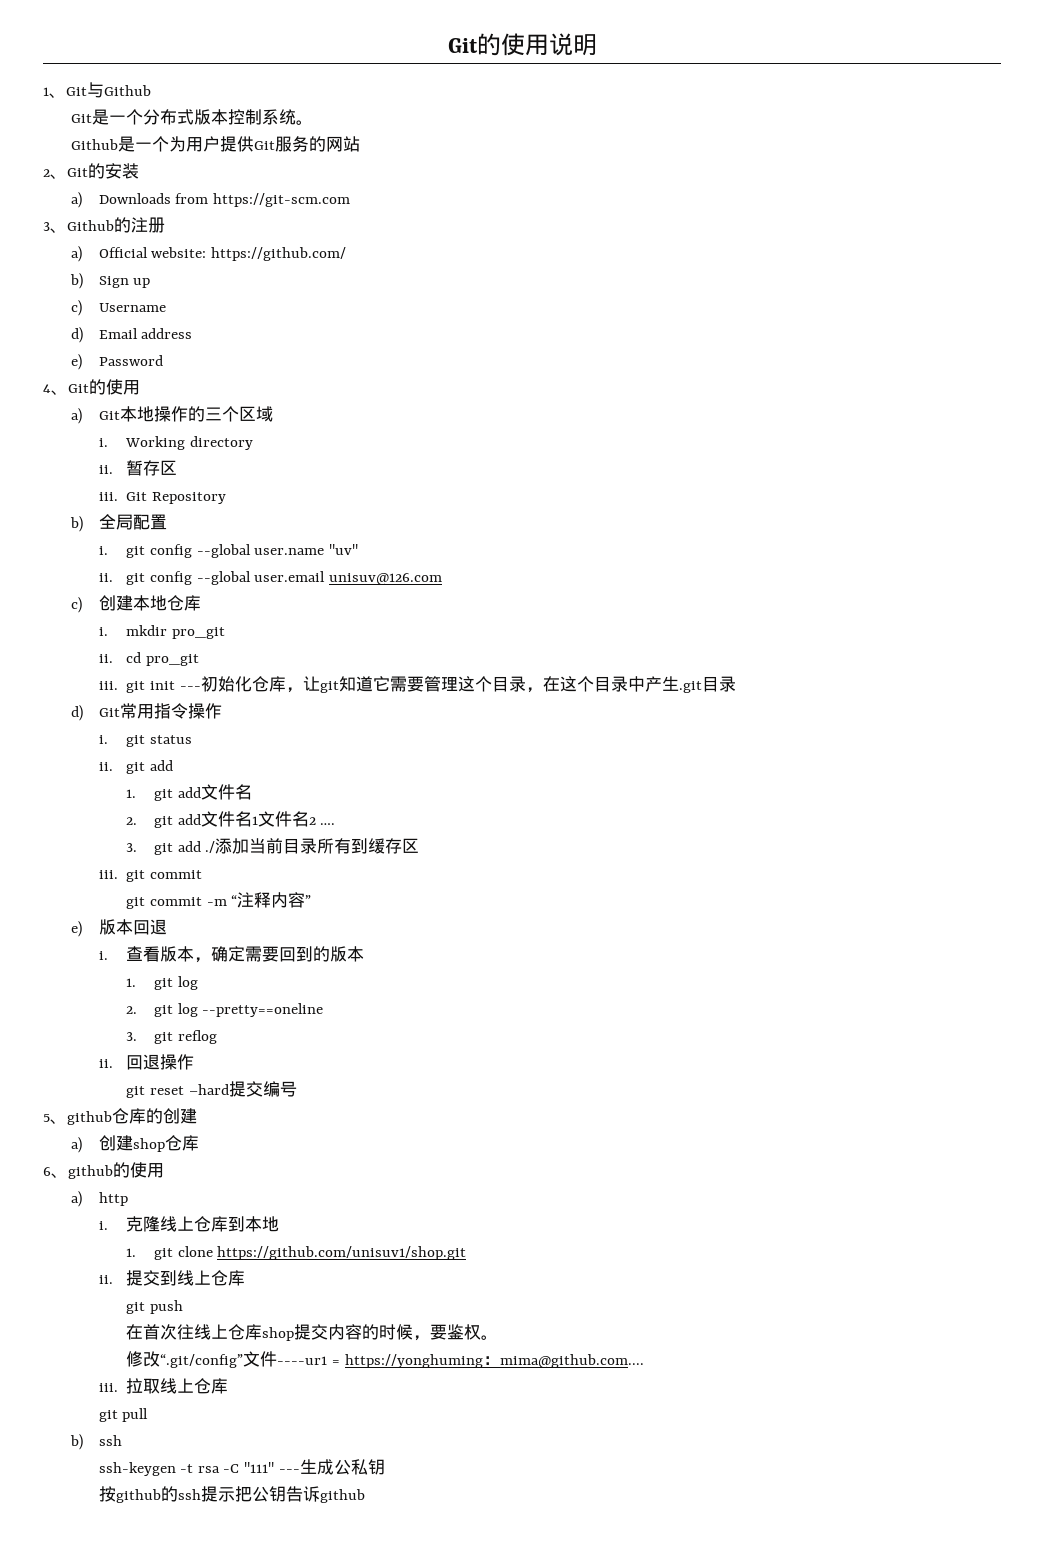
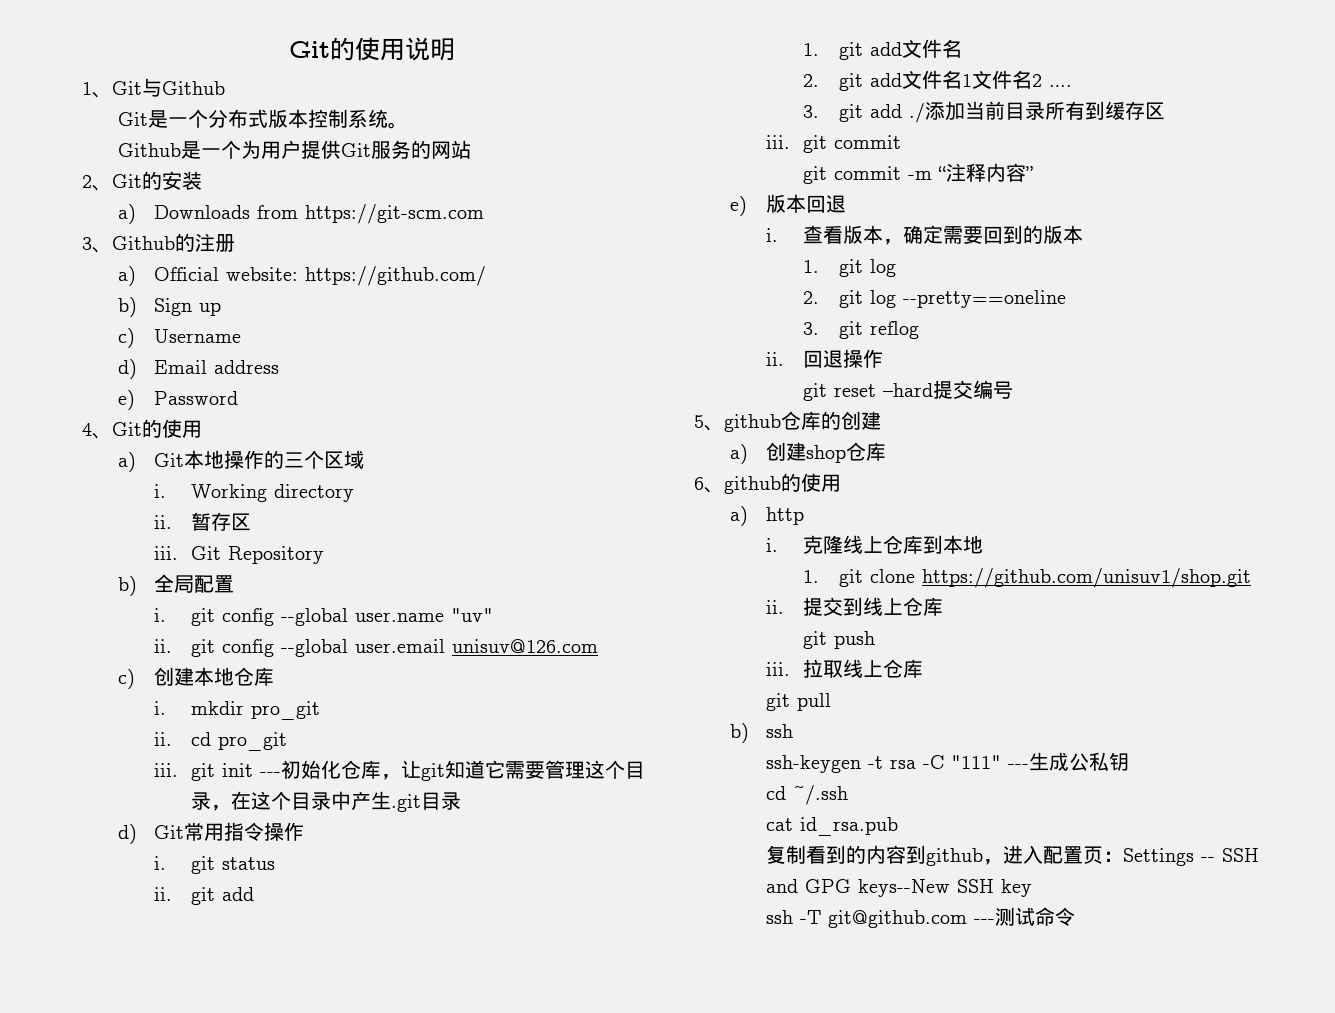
- 在首次往线上仓库shop提交内容的时候，要鉴权。
- 修改“.git/config”文件----ur1 = https://yonghuming：mima@github.com....
- 按github的ssh提示把公钥告诉github
+ cd ~/.ssh
+ cat id_rsa.pub
+ 复制看到的内容到github，进入配置页：Settings -- SSH and GPG keys--New SSH key
+ ssh -T git@github.com ---测试命令

